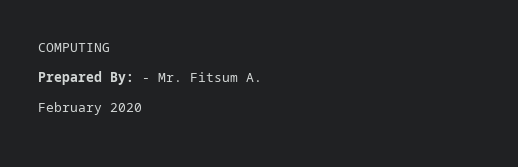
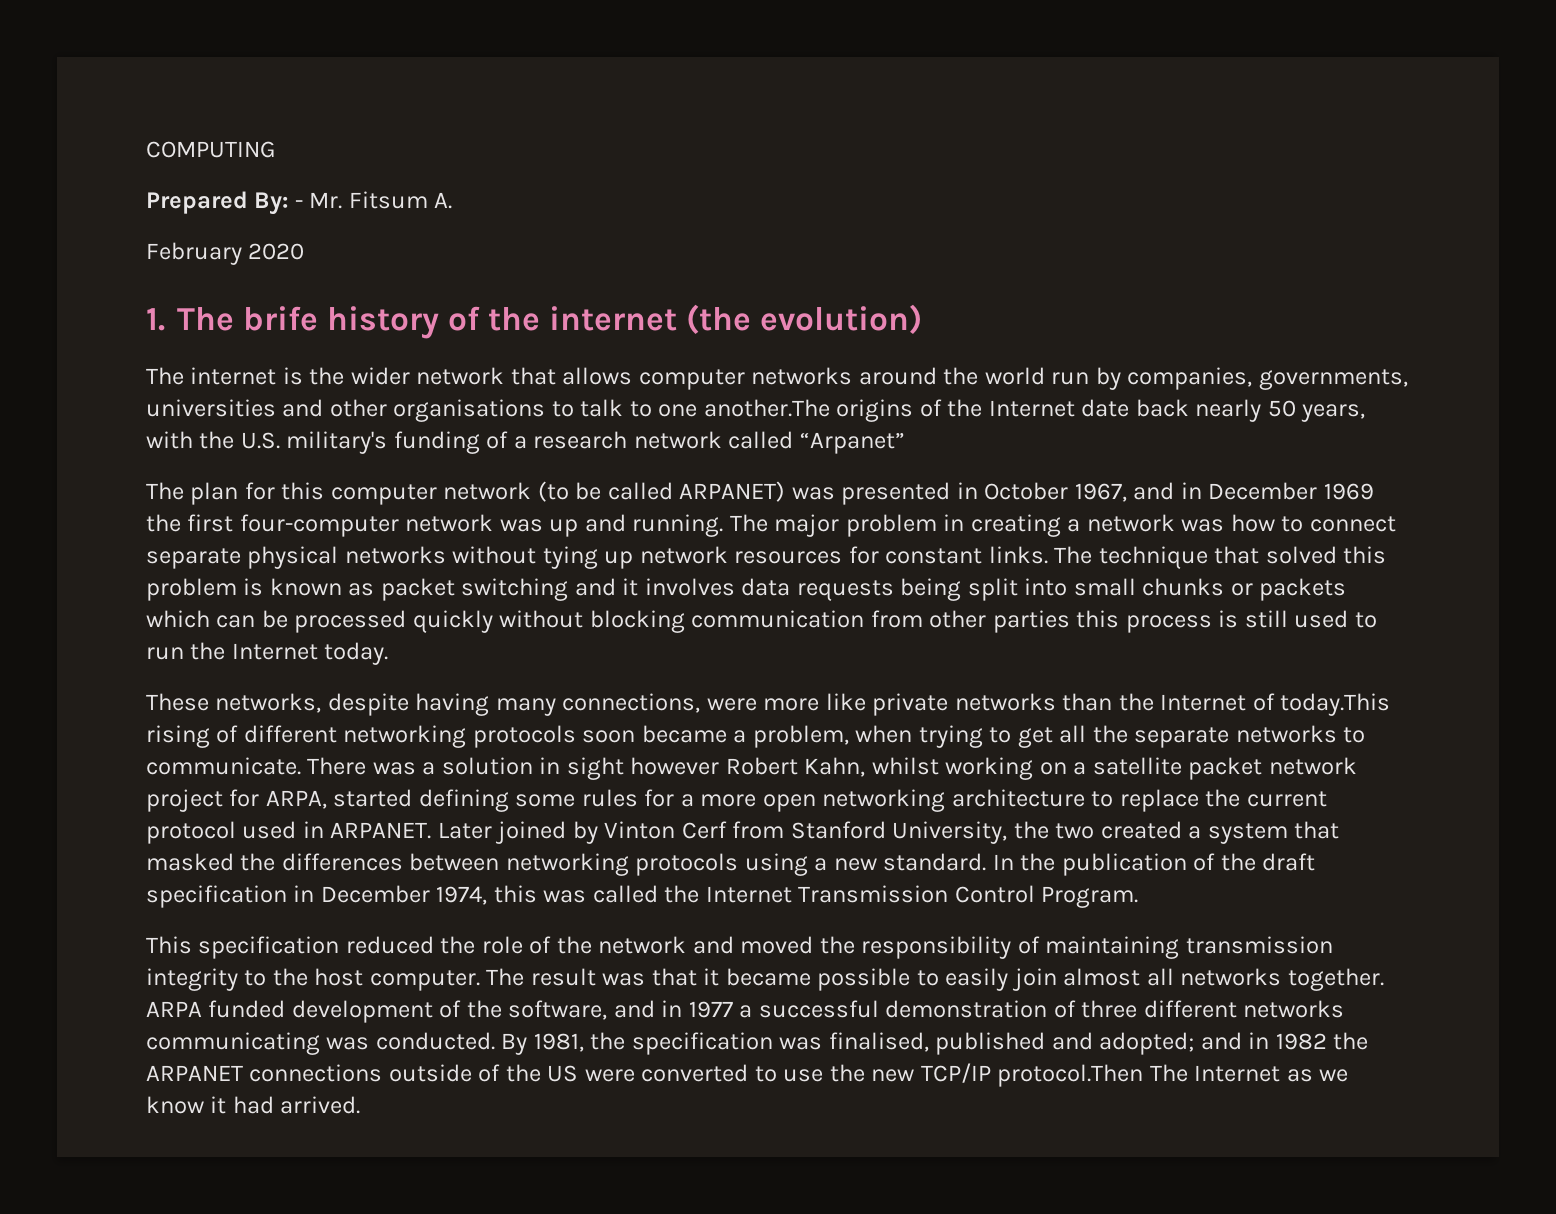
+ 1. The brife history of the internet (the evolution)
+ The internet is the wider network that allows computer networks around the world run by companies, governments, universities and other organisations to talk to one another.The origins of the Internet date back nearly 50 years, with the U.S. military's funding of a research network called “Arpanet”
+ The plan for this computer network (to be called ARPANET) was presented in October 1967, and in December 1969 the first four-computer network was up and running. The major problem in creating a network was how to connect separate physical networks without tying up network resources for constant links. The technique that solved this problem is known as packet switching and it involves data requests being split into small chunks or packets which can be processed quickly without blocking communication from other parties this process is still used to run the Internet today.
+ These networks, despite having many connections, were more like private networks than the Internet of today.This rising of different networking protocols soon became a problem, when trying to get all the separate networks to communicate. There was a solution in sight however Robert Kahn, whilst working on a satellite packet network project for ARPA, started defining some rules for a more open networking architecture to replace the current protocol used in ARPANET. Later joined by Vinton Cerf from Stanford University, the two created a system that masked the differences between networking protocols using a new standard. In the publication of the draft specification in December 1974, this was called the Internet Transmission Control Program.
+ This specification reduced the role of the network and moved the responsibility of maintaining transmission integrity to the host computer. The result was that it became possible to easily join almost all networks together. ARPA funded development of the software, and in 1977 a successful demonstration of three different networks communicating was conducted. By 1981, the specification was finalised, published and adopted; and in 1982 the ARPANET connections outside of the US were converted to use the new TCP/IP protocol.Then The Internet as we know it had arrived.

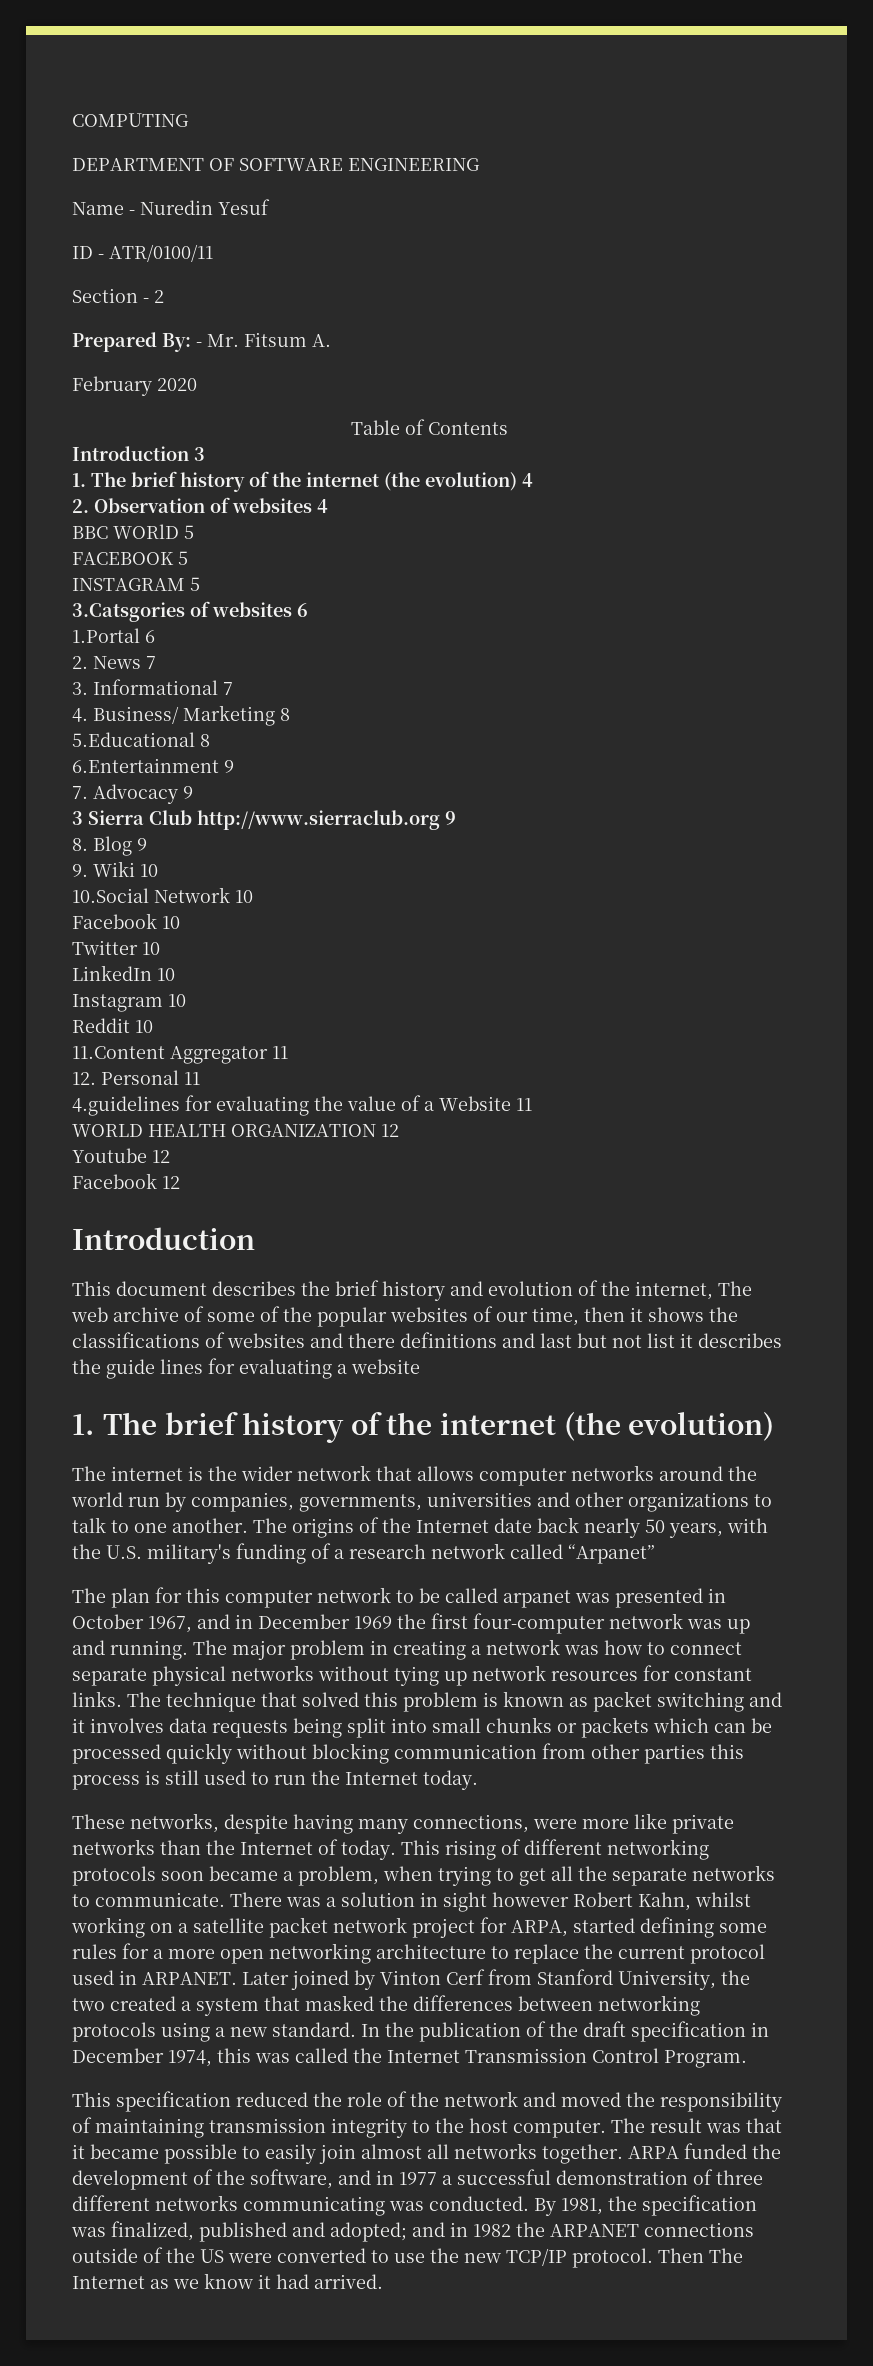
+ DEPARTMENT OF SOFTWARE ENGINEERING
+ Name - Nuredin Yesuf
+ ID - ATR/0100/11
+ Section - 2
- 1. The brife history of the internet (the evolution)
+ Table of Contents
+ Introduction 3
+ 1. The brief history of the internet (the evolution) 4
+ 2. Observation of websites 4
+ BBC WORlD 5
+ FACEBOOK 5
+ INSTAGRAM 5
+ 3.Catsgories of websites 6
+ 1.Portal 6
+ 2. News 7
+ 3. Informational 7
+ 4. Business/ Marketing 8
+ 5.Educational 8
+ 6.Entertainment 9
+ 7. Advocacy 9
+ 3 Sierra Club http://www.sierraclub.org 9
+ 8. Blog 9
+ 9. Wiki 10
+ 10.Social Network 10
+ Facebook 10
+ Twitter 10
+ LinkedIn 10
+ Instagram 10
+ Reddit 10
+ 11.Content Aggregator 11
+ 12. Personal 11
+ 4.guidelines for evaluating the value of a Website 11
+ WORLD HEALTH ORGANIZATION 12
+ Youtube 12
+ Facebook 12
+ Introduction
+ This document describes the brief history and evolution of the internet, The web archive of some of the popular websites of our time, then it shows the classifications of websites and there definitions and last but not list it describes the guide lines for evaluating a website
+ 1. The brief history of the internet (the evolution)
- The internet is the wider network that allows computer networks around the world run by companies, governments, universities and other organisations to talk to one another.The origins of the Internet date back nearly 50 years, with the U.S. military's funding of a research network called “Arpanet”
+ The internet is the wider network that allows computer networks around the world run by companies, governments, universities and other organizations to talk to one another. The origins of the Internet date back nearly 50 years, with the U.S. military's funding of a research network called “Arpanet”
- The plan for this computer network (to be called ARPANET) was presented in October 1967, and in December 1969 the first four-computer network was up and running.
+ The plan for this computer network to be called arpanet was presented in October 1967, and in December 1969 the first four-computer network was up and running.
- These networks, despite having many connections, were more like private networks than the Internet of today.This rising of different networking protocols soon became a problem, when trying to get all the separate networks to communicate.
+ These networks, despite having many connections, were more like private networks than the Internet of today. This rising of different networking protocols soon became a problem, when trying to get all the separate networks to communicate.
- ARPA funded development of the software, and in 1977 a successful demonstration of three different networks communicating was conducted.
+ ARPA funded the development of the software, and in 1977 a successful demonstration of three different networks communicating was conducted.
- By 1981, the specification was finalised, published and adopted; and in 1982 the ARPANET connections outside of the US were converted to use the new TCP/IP protocol.Then The Internet as we know it had arrived.
+ By 1981, the specification was finalized, published and adopted; and in 1982 the ARPANET connections outside of the US were converted to use the new TCP/IP protocol. Then The Internet as we know it had arrived.

